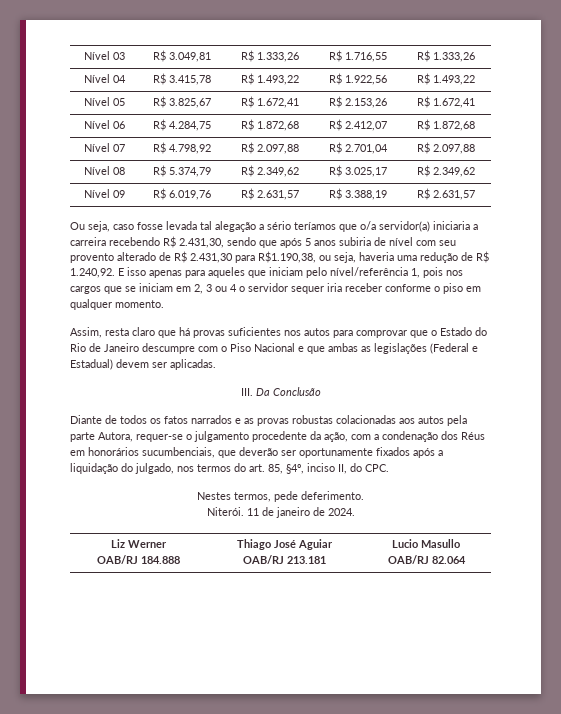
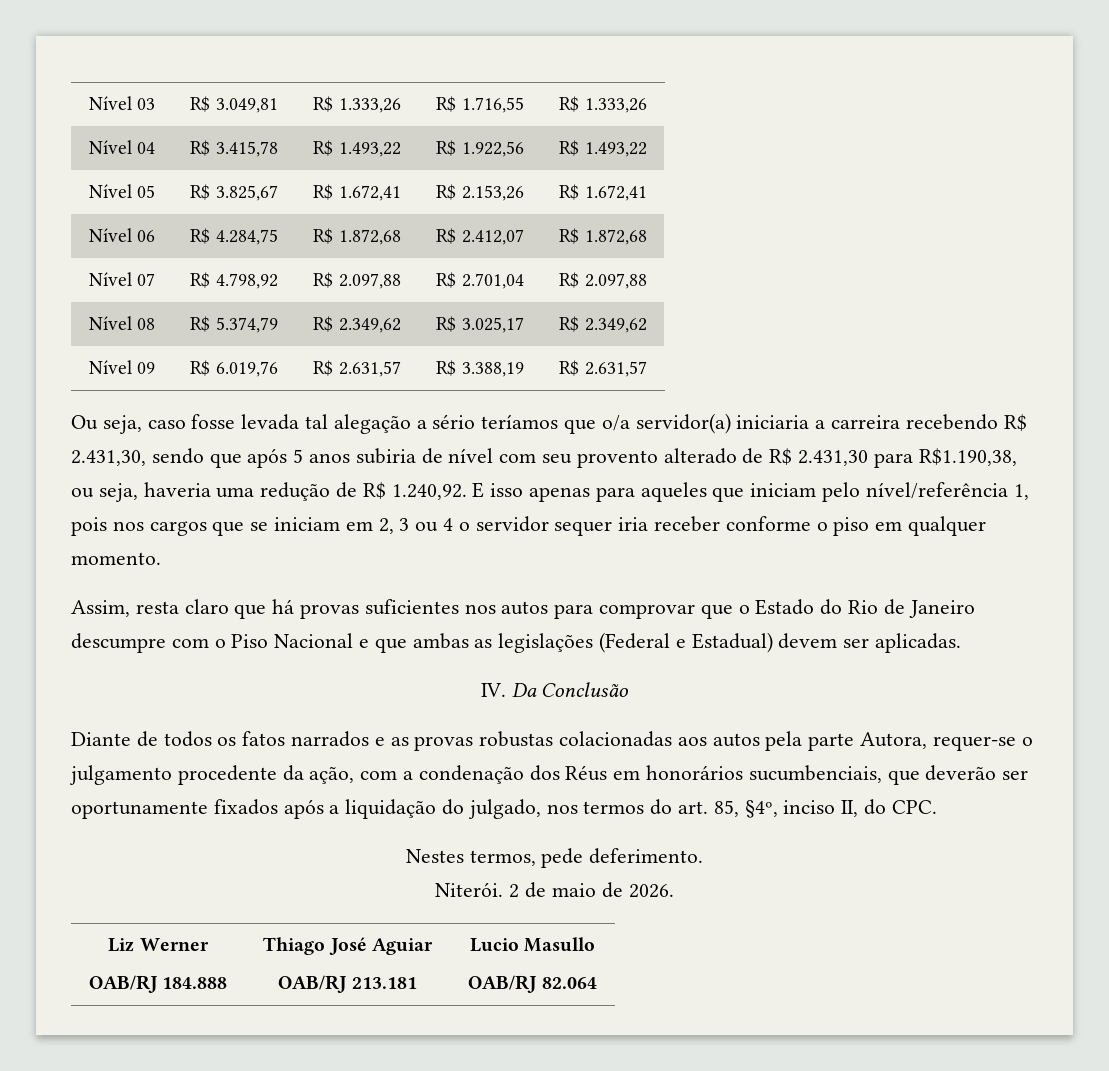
- III. Da Conclusão
+ IV. Da Conclusão
- 11 de janeiro de 2024.
+ 2 de maio de 2026.

